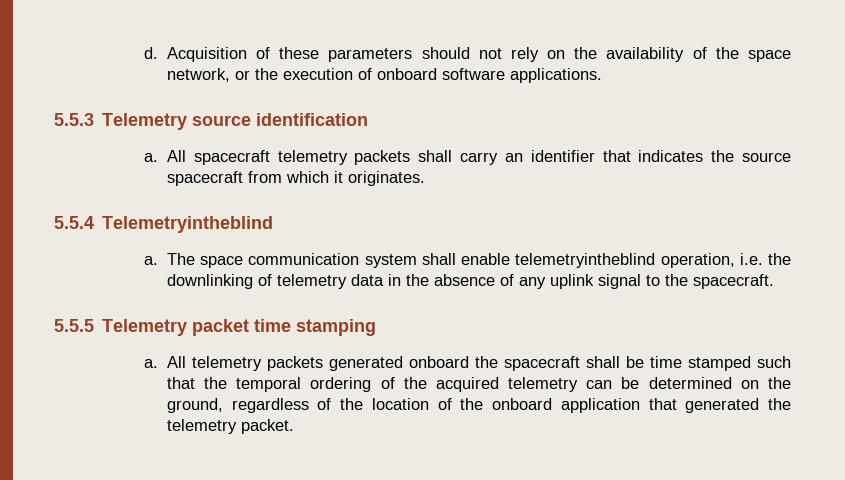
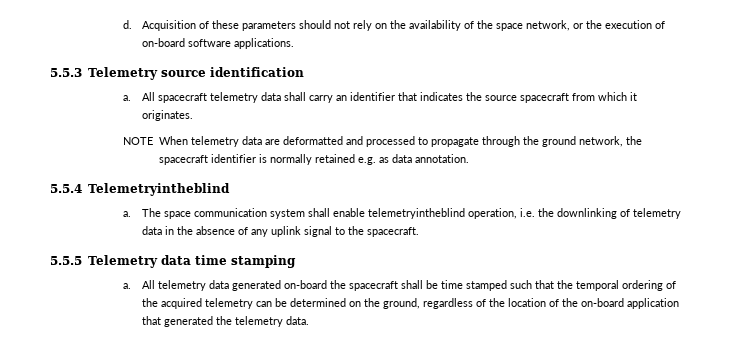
- Acquisition of these parameters should not rely on the availability of the space network, or the execution of onboard software applications.
+ Acquisition of these parameters should not rely on the availability of the space network, or the execution of on-board software applications.
- All spacecraft telemetry packets shall carry an identifier that indicates the source spacecraft from which it originates.
+ All spacecraft telemetry data shall carry an identifier that indicates the source spacecraft from which it originates.
+ NOTE When telemetry data are deformatted and processed to propagate through the ground network, the spacecraft identifier is normally retained e.g. as data annotation.
- 5.5.5 Telemetry packet time stamping
+ 5.5.5 Telemetry data time stamping
- All telemetry packets generated onboard the spacecraft shall be time stamped such that the temporal ordering of the acquired telemetry can be determined on the ground, regardless of the location of the onboard application that generated the telemetry packet.
+ All telemetry data generated on-board the spacecraft shall be time stamped such that the temporal ordering of the acquired telemetry can be determined on the ground, regardless of the location of the on-board application that generated the telemetry data.

